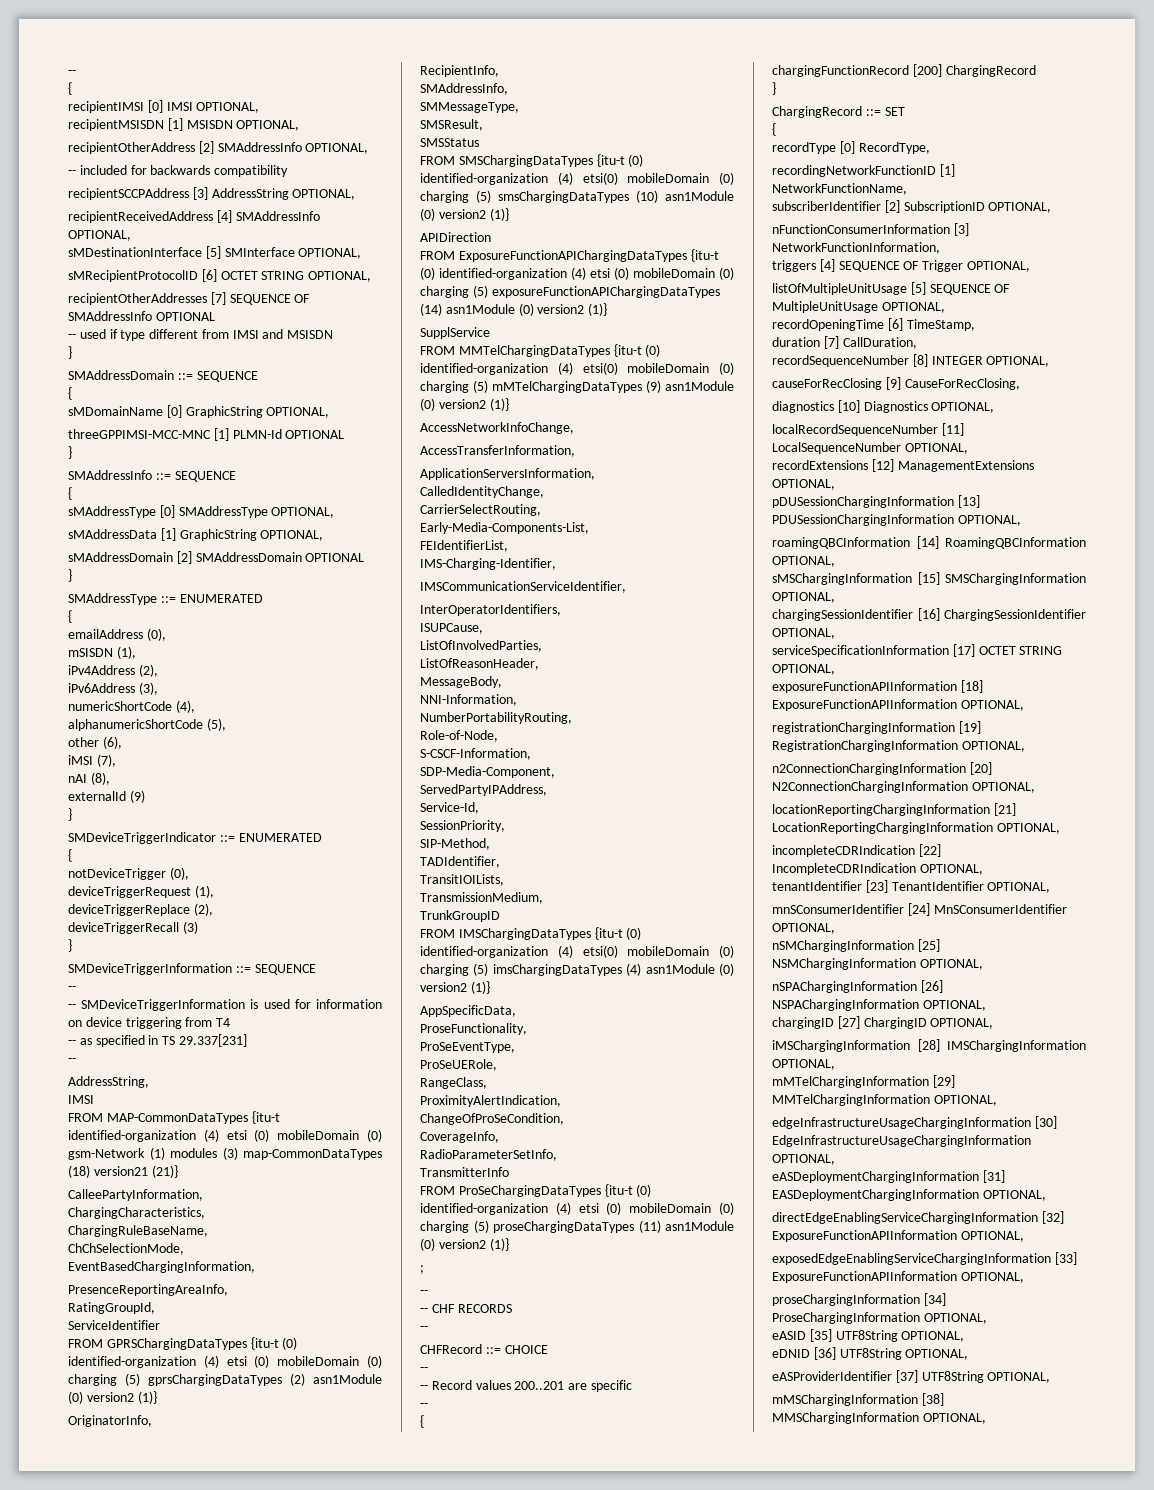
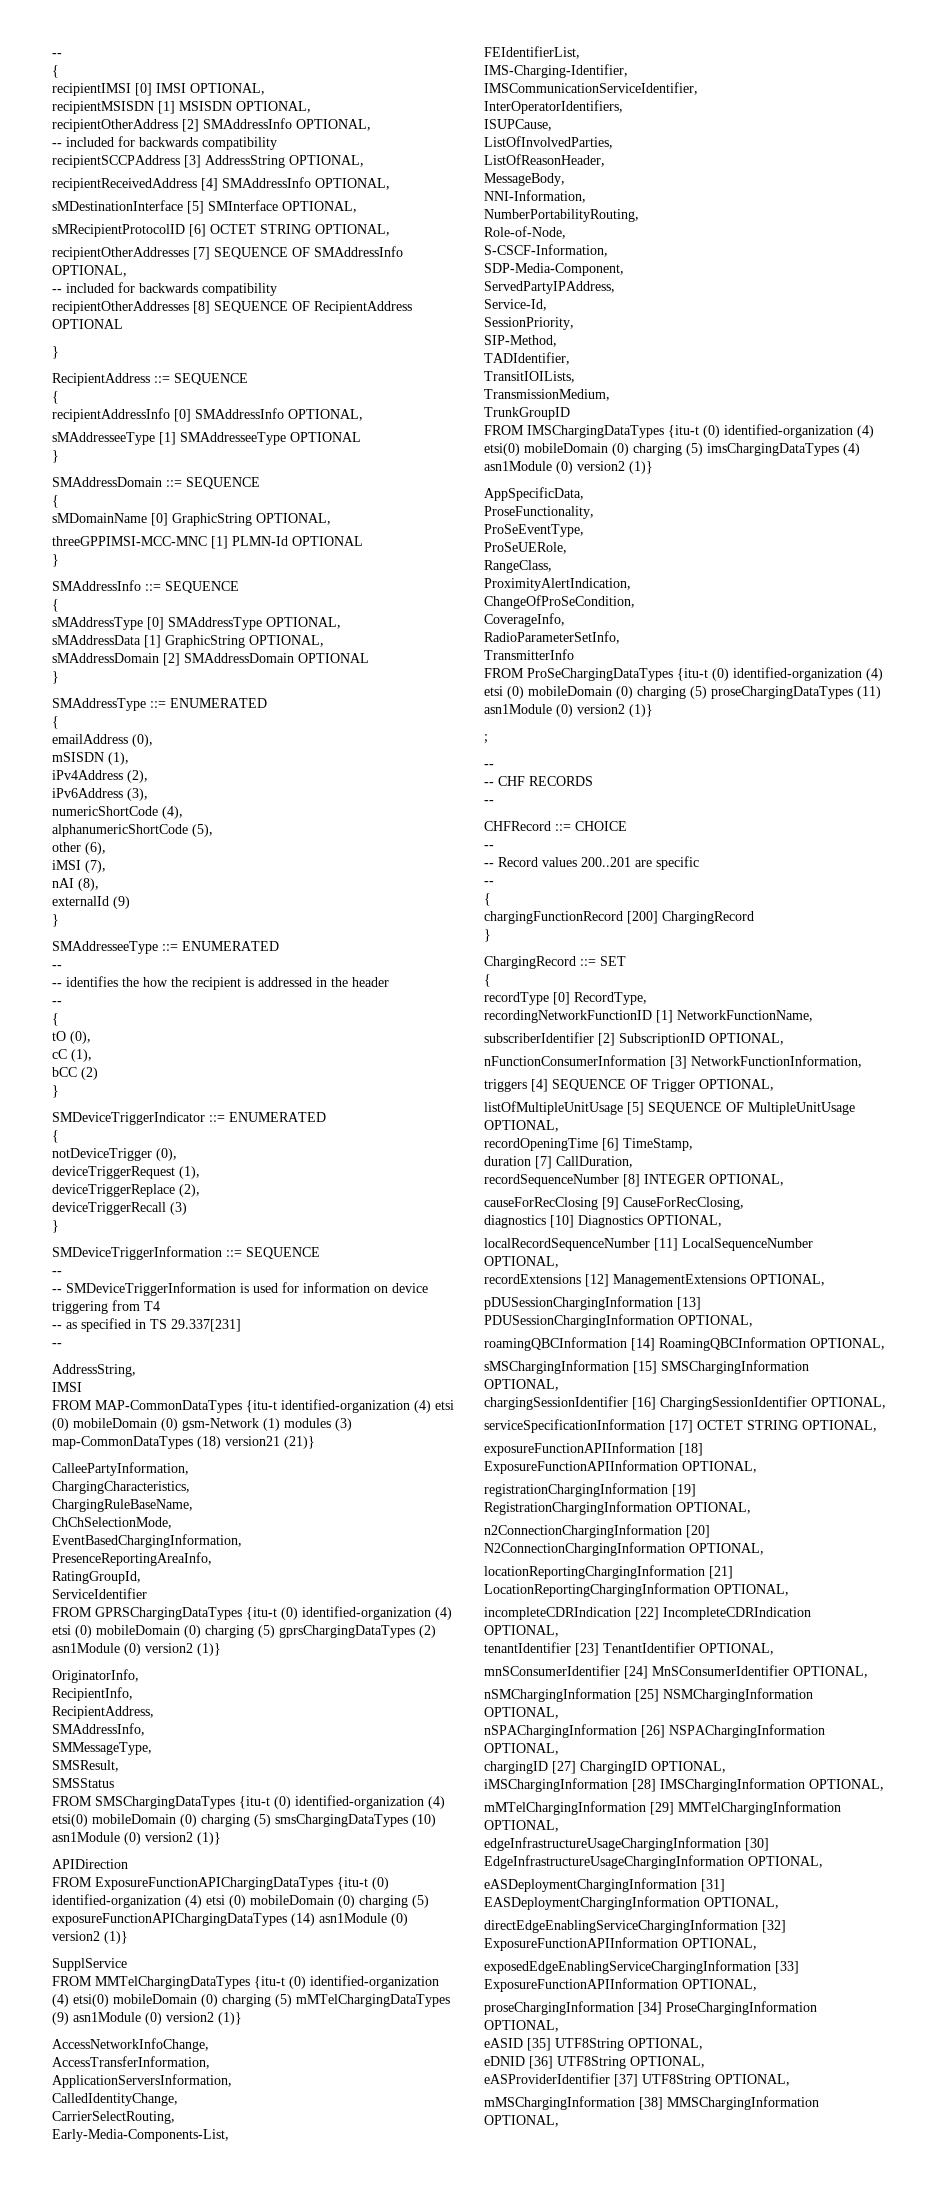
- recipientOtherAddresses [7] SEQUENCE OF SMAddressInfo OPTIONAL
- -- used if type different from IMSI and MSISDN
+ recipientOtherAddresses [7] SEQUENCE OF SMAddressInfo OPTIONAL,
+ -- included for backwards compatibility
+ recipientOtherAddresses [8] SEQUENCE OF RecipientAddress OPTIONAL
+ }
+ RecipientAddress ::= SEQUENCE
+ {
+ recipientAddressInfo [0] SMAddressInfo OPTIONAL,
+ sMAddresseeType [1] SMAddresseeType OPTIONAL
+ SMAddresseeType ::= ENUMERATED
+ --
+ -- identifies the how the recipient is addressed in the header
+ --
+ {
+ tO (0),
+ cC (1),
+ bCC (2)
+ }
+ RecipientAddress,

